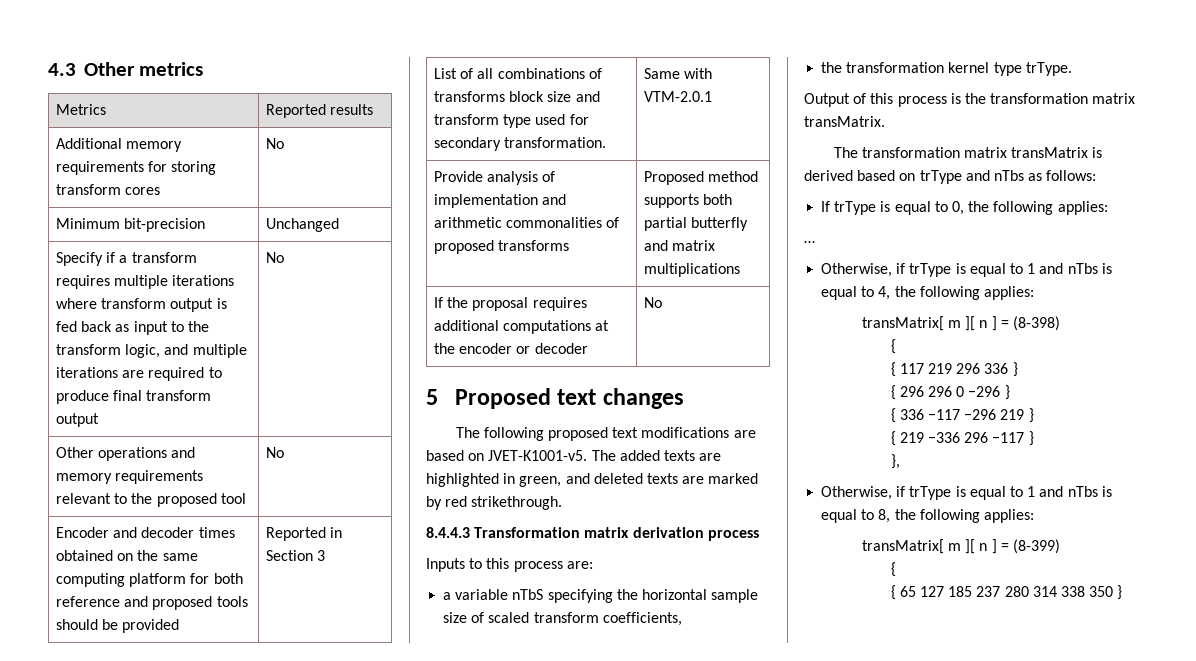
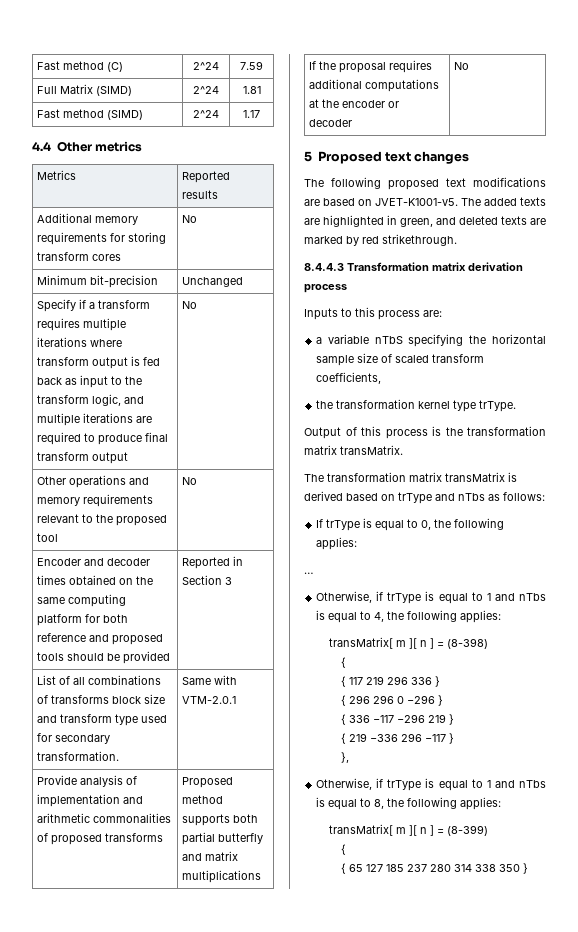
- 4.3 Other metrics
+ Fast method (C) | 2^24 | 7.59
+ Full Matrix (SIMD) | 2^24 | 1.81
+ Fast method (SIMD) | 2^24 | 1.17
+ 4.4 Other metrics

